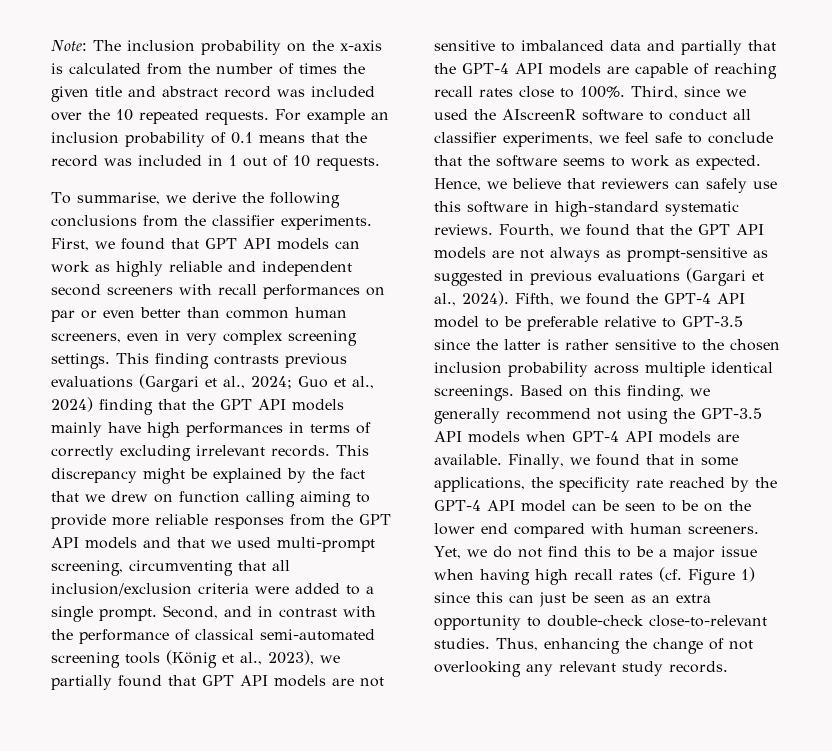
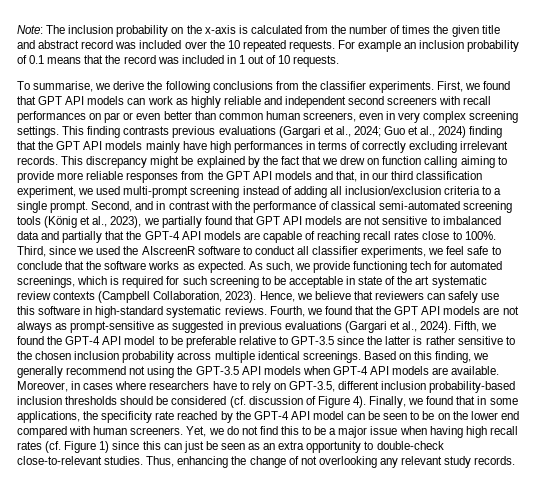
- This discrepancy might be explained by the fact that we drew on function calling aiming to provide more reliable responses from the GPT API models and that we used multi-prompt screening, circumventing that all inclusion/exclusion criteria were added to a single prompt.
+ This discrepancy might be explained by the fact that we drew on function calling aiming to provide more reliable responses from the GPT API models and that, in our third classification experiment, we used multi-prompt screening instead of adding all inclusion/exclusion criteria to a single prompt.
- Third, since we used the AIscreenR software to conduct all classifier experiments, we feel safe to conclude that the software seems to work as expected.
+ Third, since we used the AIscreenR software to conduct all classifier experiments, we feel safe to conclude that the software works as expected. As such, we provide functioning tech for automated screenings, which is required for such screening to be acceptable in state of the art systematic review contexts (Campbell Collaboration, 2023).
+ Moreover, in cases where researchers have to rely on GPT-3.5, different inclusion probability-based inclusion thresholds should be considered (cf. discussion of Figure 4).

